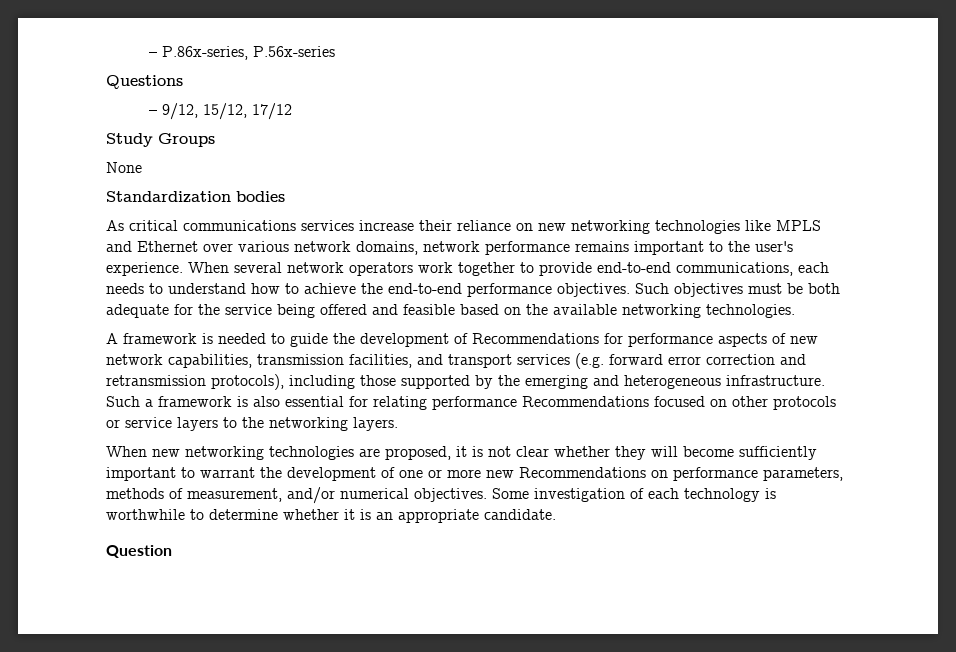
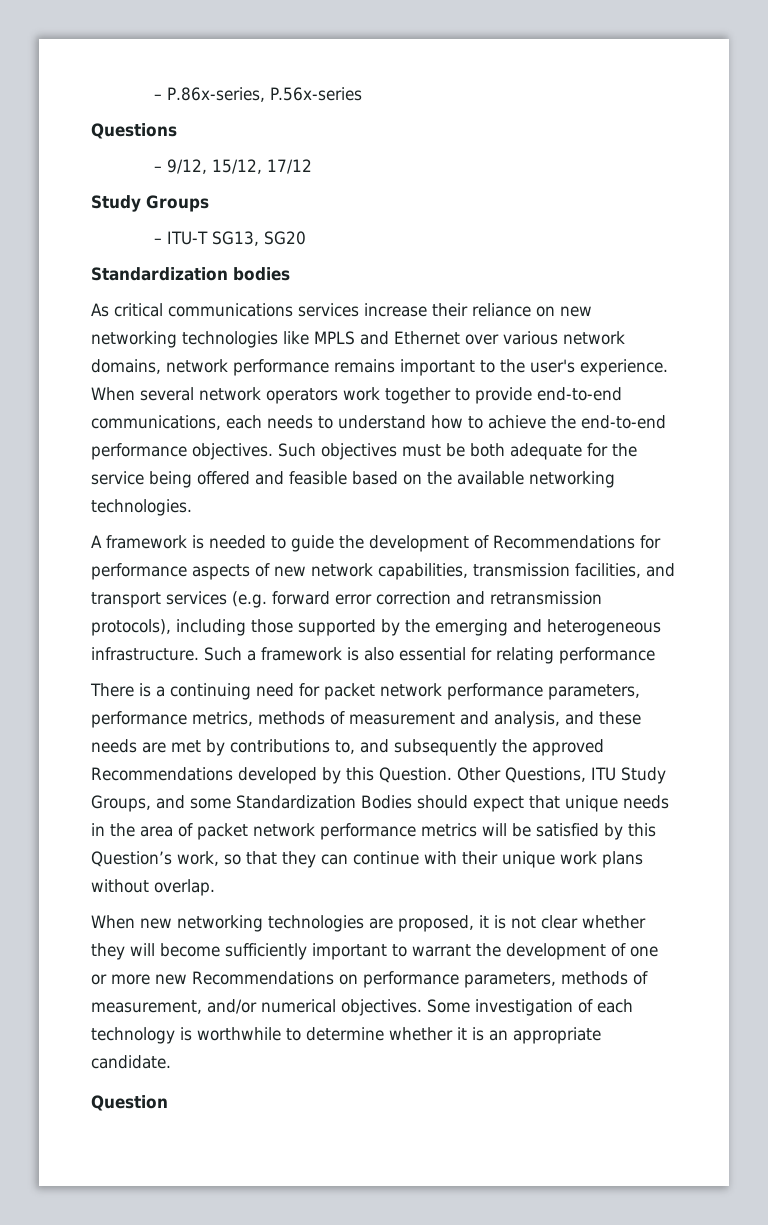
- None
+ – ITU-T SG13, SG20
- Such a framework is also essential for relating performance Recommendations focused on other protocols or service layers to the networking layers.
+ Such a framework is also essential for relating performance
+ There is a continuing need for packet network performance parameters, performance metrics, methods of measurement and analysis, and these needs are met by contributions to, and subsequently the approved Recommendations developed by this Question. Other Questions, ITU Study Groups, and some Standardization Bodies should expect that unique needs in the area of packet network performance metrics will be satisfied by this Question’s work, so that they can continue with their unique work plans without overlap.

